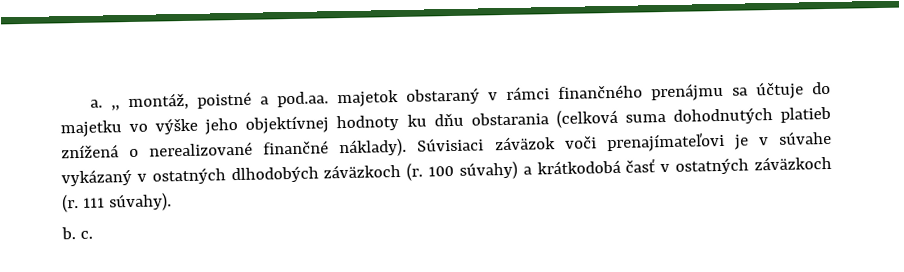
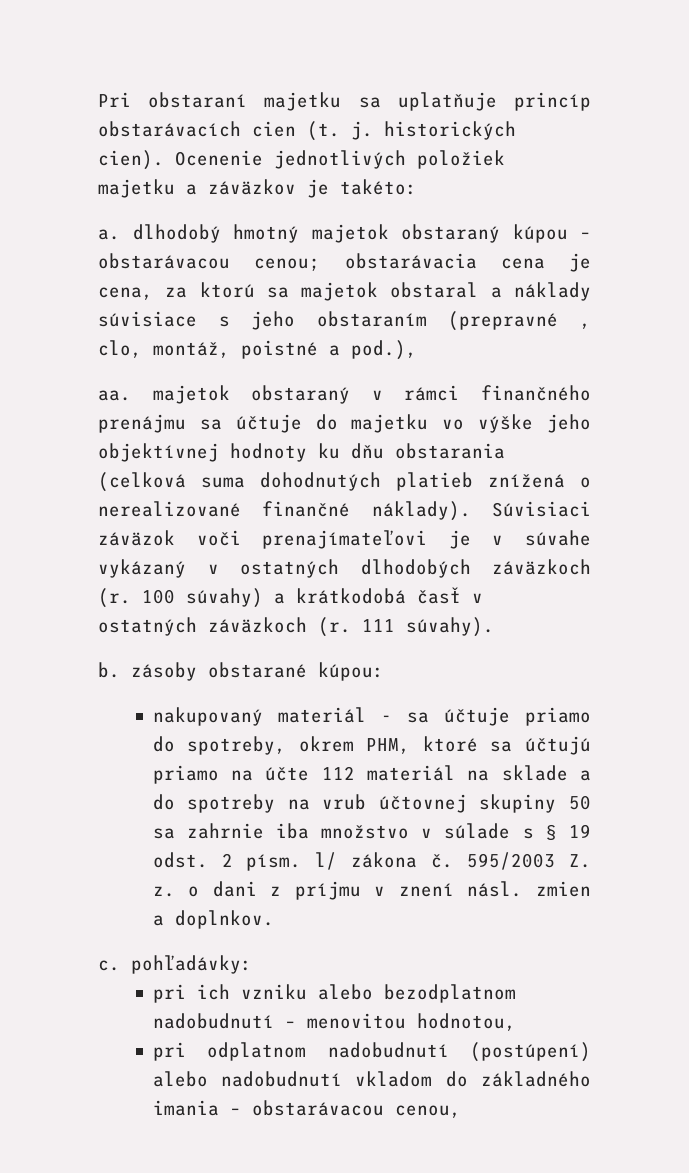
- a. ,, montáž, poistné a pod.aa. majetok obstaraný v rámci finančného prenájmu sa účtuje do majetku vo výške jeho objektívnej hodnoty ku dňu obstarania (celková suma dohodnutých platieb znížená o nerealizované finančné náklady).
+ Pri obstaraní majetku sa uplatňuje princíp obstarávacích cien (t. j. historických cien). Ocenenie jednotlivých položiek majetku a záväzkov je takéto:
+ a. dlhodobý hmotný majetok obstaraný kúpou – obstarávacou cenou; obstarávacia cena je cena, za ktorú sa majetok obstaral a náklady súvisiace s jeho obstaraním (prepravné , clo, montáž, poistné a pod.),
+ aa. majetok obstaraný v rámci finančného prenájmu sa účtuje do majetku vo výške jeho objektívnej hodnoty ku dňu obstarania (celková suma dohodnutých platieb znížená o nerealizované finančné náklady).
- b. c.
+ b. zásoby obstarané kúpou:
+ nakupovaný materiál - sa účtuje priamo do spotreby, okrem PHM, ktoré sa účtujú priamo na účte 112 materiál na sklade a do spotreby na vrub účtovnej skupiny 50 sa zahrnie iba množstvo v súlade s § 19 odst. 2 písm. l/ zákona č. 595/2003 Z. z. o dani z príjmu v znení násl. zmien a doplnkov.
+ c. pohľadávky:
+ pri ich vzniku alebo bezodplatnom nadobudnutí – menovitou hodnotou,
+ pri odplatnom nadobudnutí (postúpení) alebo nadobudnutí vkladom do základného imania – obstarávacou cenou,

